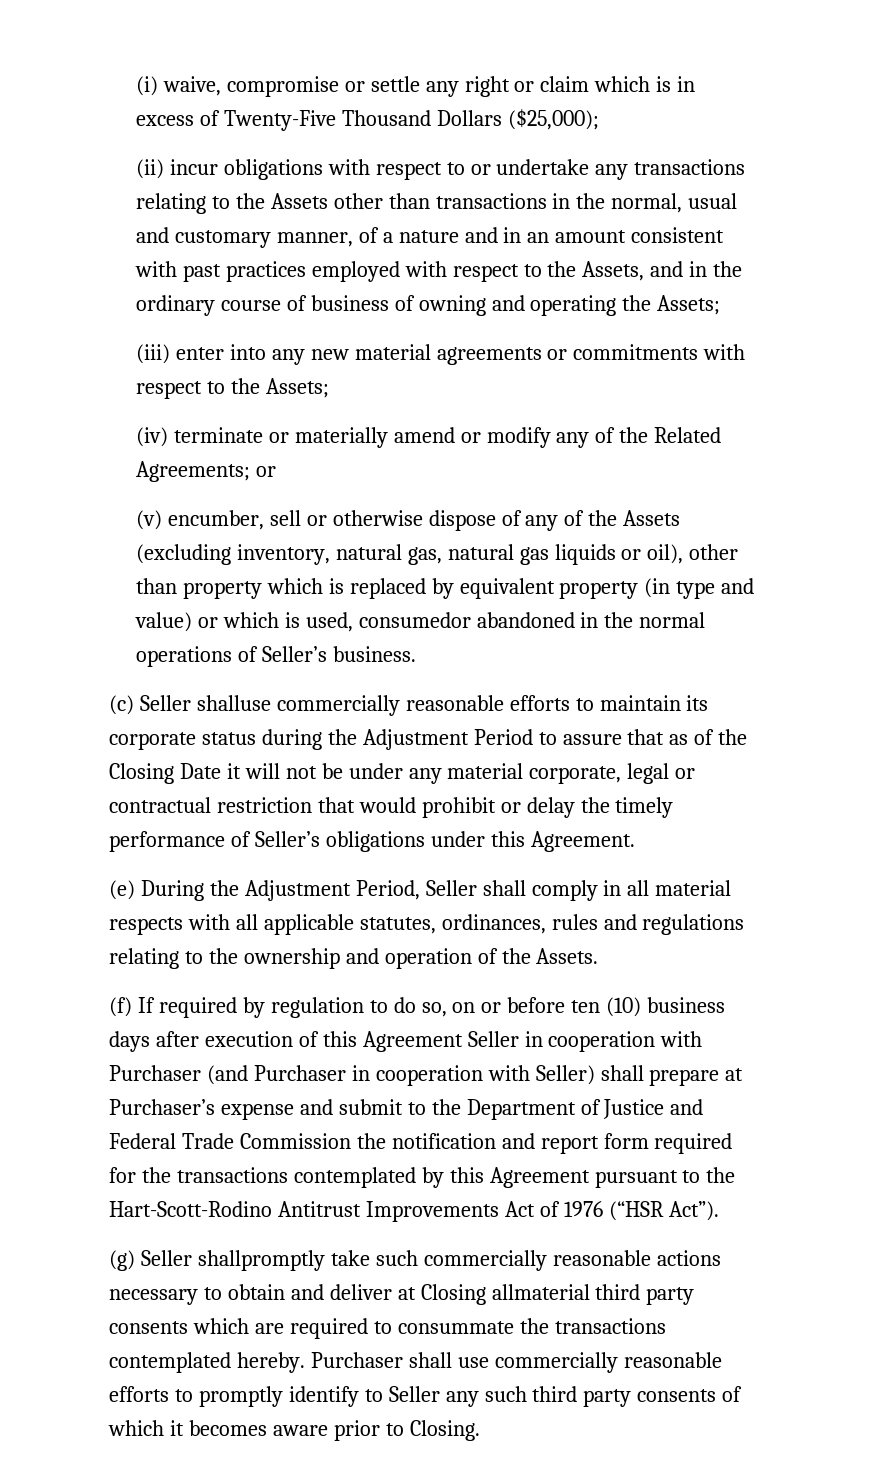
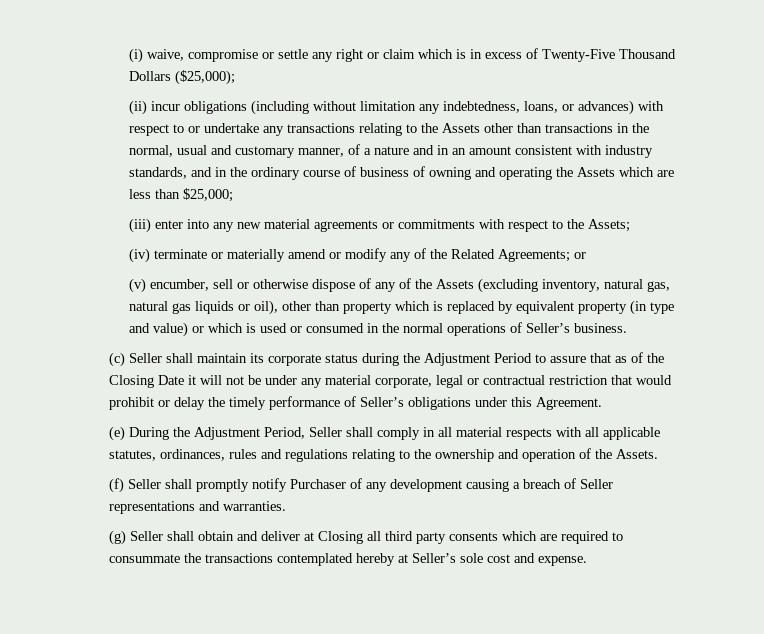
- (ii) incur obligations with respect to or undertake any transactions relating to the Assets other than transactions in the normal, usual and customary manner, of a nature and in an amount consistent with past practices employed with respect to the Assets, and in the ordinary course of business of owning and operating the Assets;
+ (ii) incur obligations (including without limitation any indebtedness, loans, or advances) with respect to or undertake any transactions relating to the Assets other than transactions in the normal, usual and customary manner, of a nature and in an amount consistent with industry standards, and in the ordinary course of business of owning and operating the Assets which are less than $25,000;
- (v) encumber, sell or otherwise dispose of any of the Assets (excluding inventory, natural gas, natural gas liquids or oil), other than property which is replaced by equivalent property (in type and value) or which is used, consumedor abandoned in the normal operations of Seller’s business.
+ (v) encumber, sell or otherwise dispose of any of the Assets (excluding inventory, natural gas, natural gas liquids or oil), other than property which is replaced by equivalent property (in type and value) or which is used or consumed in the normal operations of Seller’s business.
- (c) Seller shalluse commercially reasonable efforts to maintain its corporate status during the Adjustment Period to assure that as of the Closing Date it will not be under any material corporate, legal or contractual restriction that would prohibit or delay the timely performance of Seller’s obligations under this Agreement.
+ (c) Seller shall maintain its corporate status during the Adjustment Period to assure that as of the Closing Date it will not be under any material corporate, legal or contractual restriction that would prohibit or delay the timely performance of Seller’s obligations under this Agreement.
- (f) If required by regulation to do so, on or before ten (10) business days after execution of this Agreement Seller in cooperation with Purchaser (and Purchaser in cooperation with Seller) shall prepare at Purchaser’s expense and submit to the Department of Justice and Federal Trade Commission the notification and report form required for the transactions contemplated by this Agreement pursuant to the Hart-Scott-Rodino Antitrust Improvements Act of 1976 (“HSR Act”).
- (g) Seller shallpromptly take such commercially reasonable actions necessary to obtain and deliver at Closing allmaterial third party consents which are required to consummate the transactions contemplated hereby. Purchaser shall use commercially reasonable efforts to promptly identify to Seller any such third party consents of which it becomes aware prior to Closing.
+ (f) Seller shall promptly notify Purchaser of any development causing a breach of Seller representations and warranties.
+ (g) Seller shall obtain and deliver at Closing all third party consents which are required to consummate the transactions contemplated hereby at Seller’s sole cost and expense.

